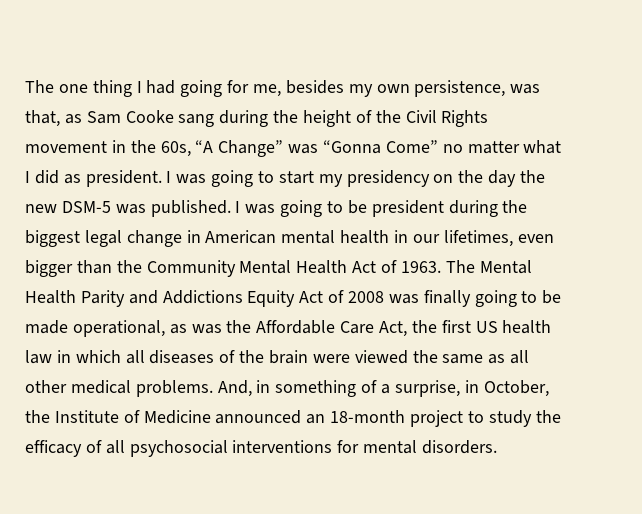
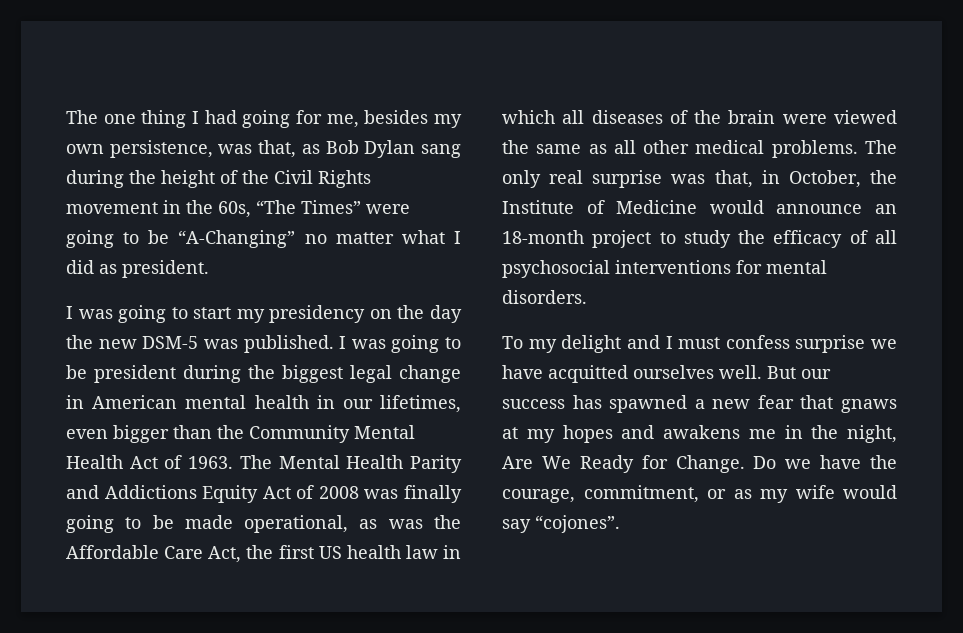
- The one thing I had going for me, besides my own persistence, was that, as Sam Cooke sang during the height of the Civil Rights movement in the 60s, “A Change” was “Gonna Come” no matter what I did as president. I was going to start my presidency on the day the new DSM-5 was published.
+ The one thing I had going for me, besides my own persistence, was that, as Bob Dylan sang during the height of the Civil Rights movement in the 60s, “The Times” were going to be “A-Changing” no matter what I did as president.
+ I was going to start my presidency on the day the new DSM-5 was published.
- And, in something of a surprise, in October, the Institute of Medicine announced an 18-month project to study the efficacy of all psychosocial interventions for mental disorders.
+ The only real surprise was that, in October, the Institute of Medicine would announce an 18-month project to study the efficacy of all psychosocial interventions for mental disorders.
+ To my delight and I must confess surprise we have acquitted ourselves well. But our success has spawned a new fear that gnaws at my hopes and awakens me in the night, Are We Ready for Change. Do we have the courage, commitment, or as my wife would say “cojones”.

